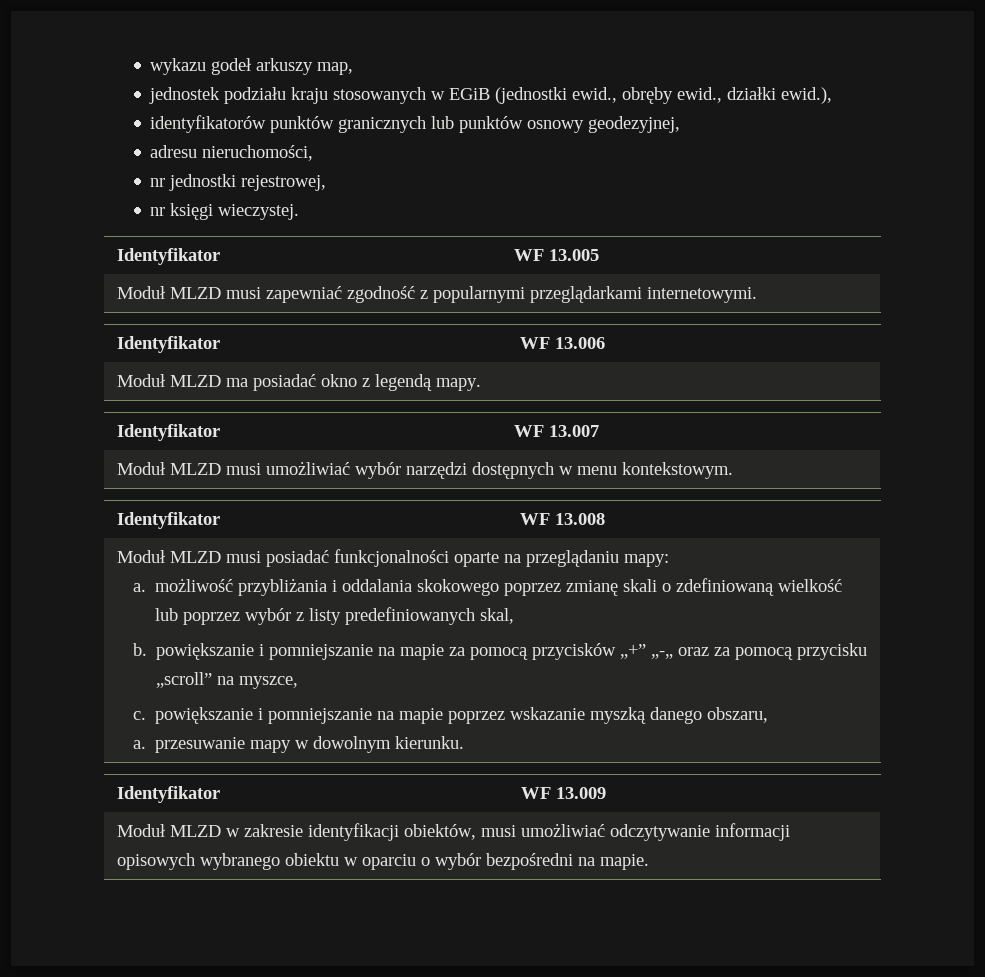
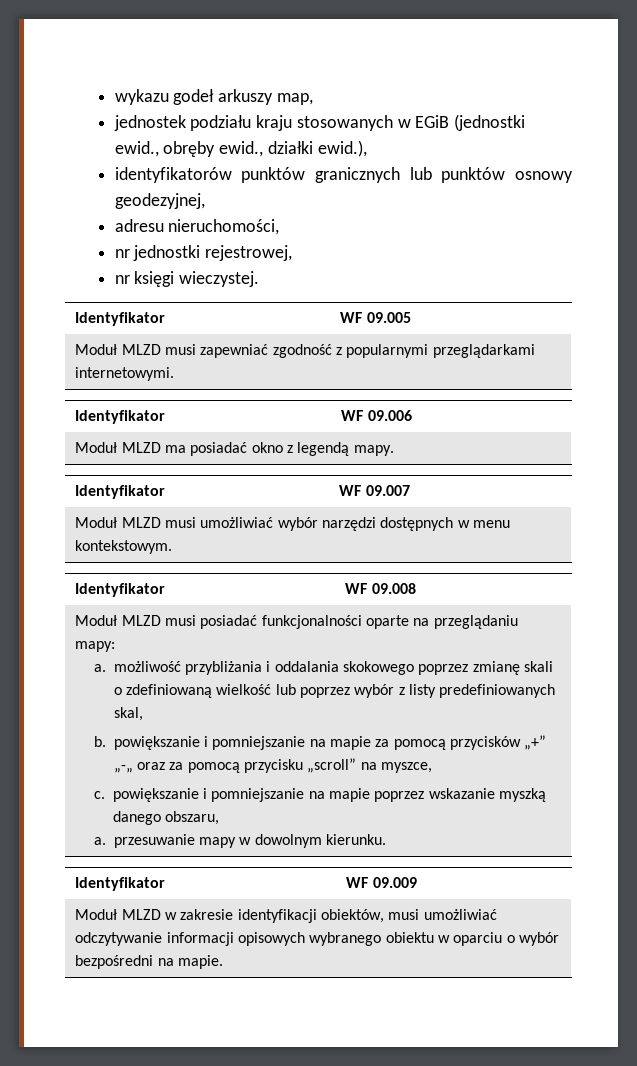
- Identyfikator | WF 13.005
+ Identyfikator | WF 09.005
- Identyfikator | WF 13.006
+ Identyfikator | WF 09.006
- Identyfikator | WF 13.007
+ Identyfikator | WF 09.007
- Identyfikator | WF 13.008
+ Identyfikator | WF 09.008
- Identyfikator | WF 13.009
+ Identyfikator | WF 09.009

